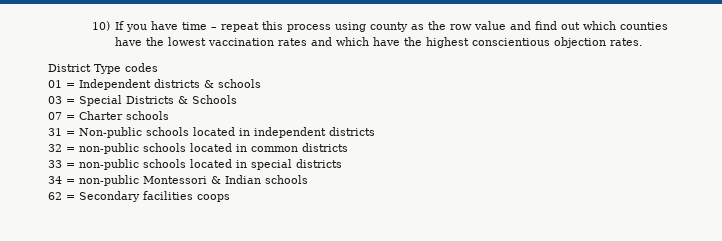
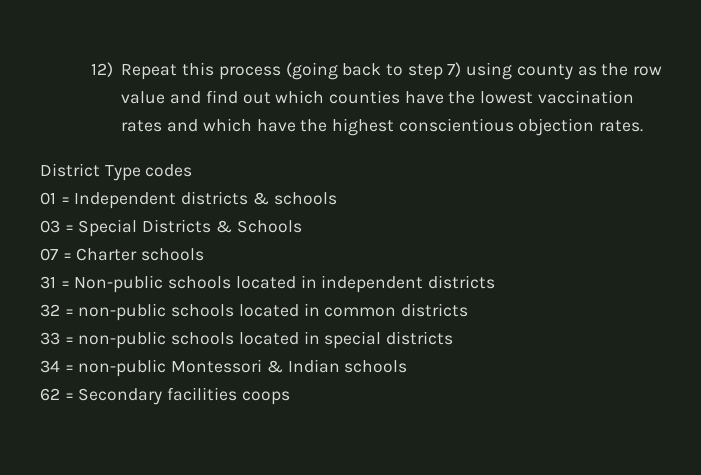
- 10) If you have time – repeat this process using county as the row value and find out which counties have the lowest vaccination rates and which have the highest conscientious objection rates.
+ 12) Repeat this process (going back to step 7) using county as the row value and find out which counties have the lowest vaccination rates and which have the highest conscientious objection rates.

